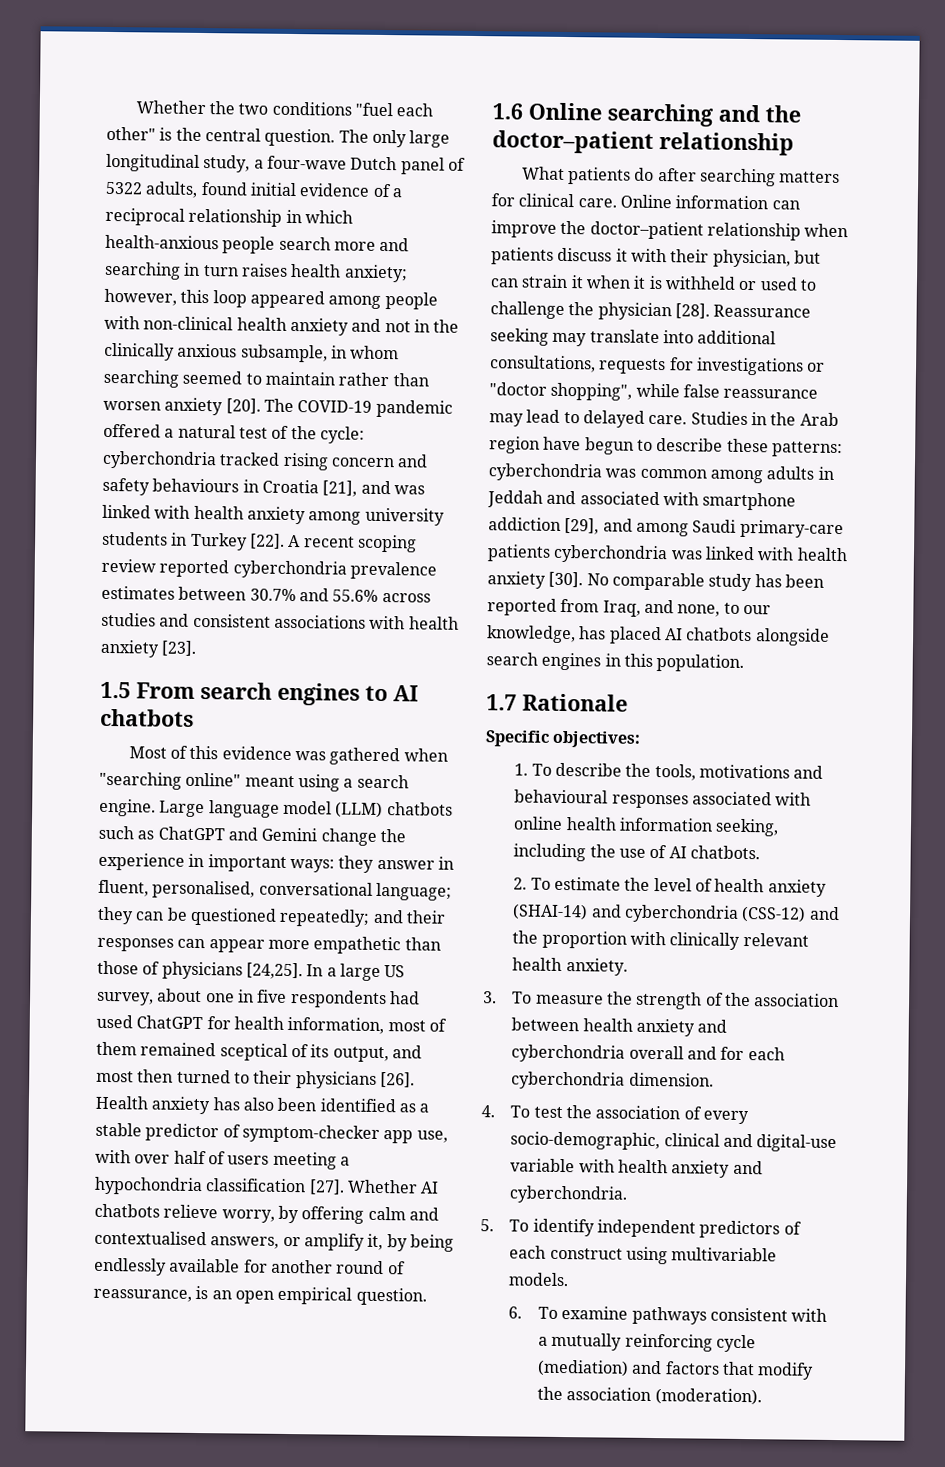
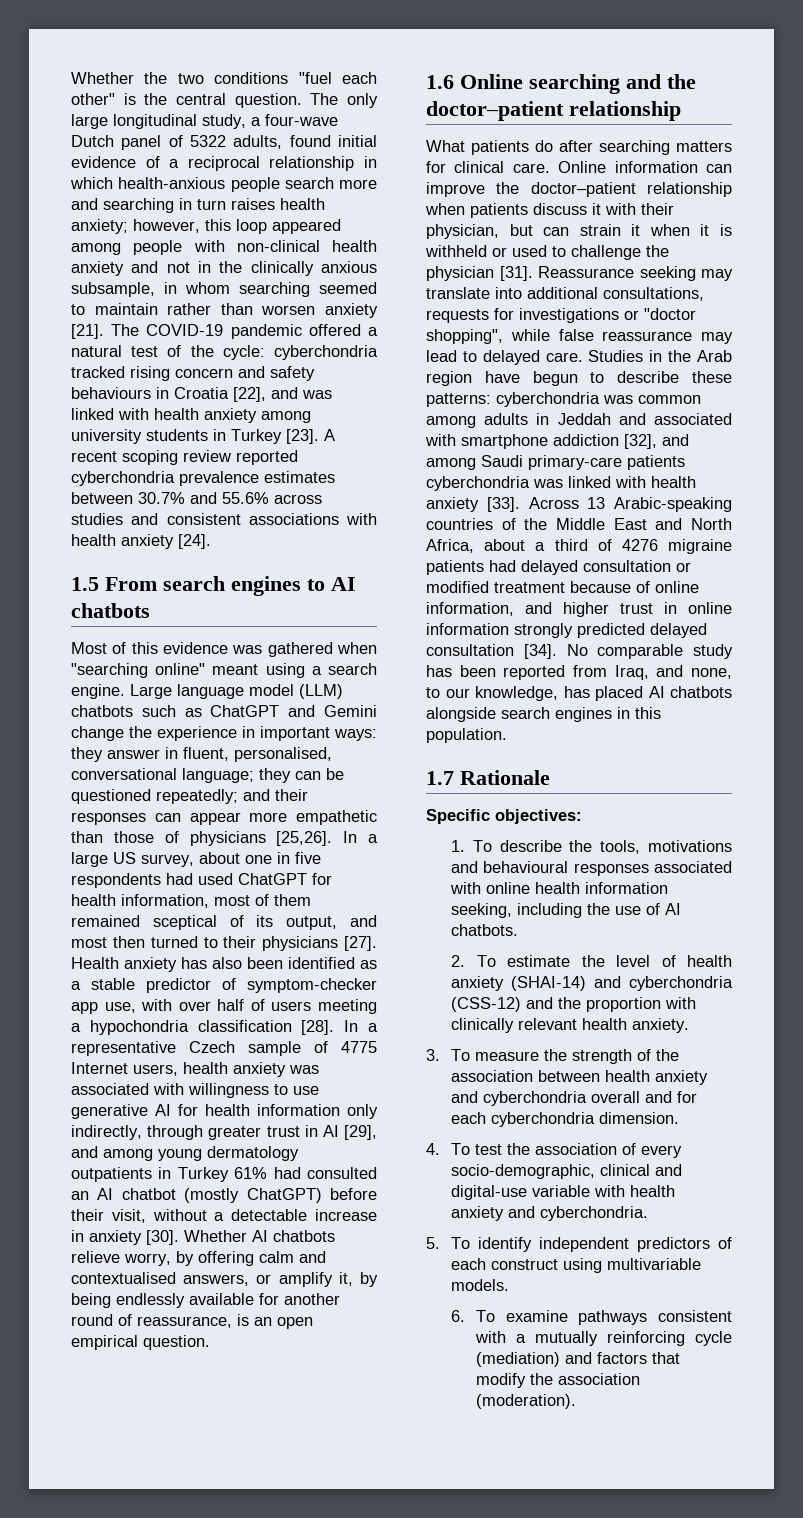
- The only large longitudinal study, a four-wave Dutch panel of 5322 adults, found initial evidence of a reciprocal relationship in which health-anxious people search more and searching in turn raises health anxiety; however, this loop appeared among people with non-clinical health anxiety and not in the clinically anxious subsample, in whom searching seemed to maintain rather than worsen anxiety [20].
+ The only large longitudinal study, a four-wave Dutch panel of 5322 adults, found initial evidence of a reciprocal relationship in which health-anxious people search more and searching in turn raises health anxiety; however, this loop appeared among people with non-clinical health anxiety and not in the clinically anxious subsample, in whom searching seemed to maintain rather than worsen anxiety [21].
- The COVID-19 pandemic offered a natural test of the cycle: cyberchondria tracked rising concern and safety behaviours in Croatia [21], and was linked with health anxiety among university students in Turkey [22].
+ The COVID-19 pandemic offered a natural test of the cycle: cyberchondria tracked rising concern and safety behaviours in Croatia [22], and was linked with health anxiety among university students in Turkey [23].
- A recent scoping review reported cyberchondria prevalence estimates between 30.7% and 55.6% across studies and consistent associations with health anxiety [23].
+ A recent scoping review reported cyberchondria prevalence estimates between 30.7% and 55.6% across studies and consistent associations with health anxiety [24].
- Large language model (LLM) chatbots such as ChatGPT and Gemini change the experience in important ways: they answer in fluent, personalised, conversational language; they can be questioned repeatedly; and their responses can appear more empathetic than those of physicians [24,25].
+ Large language model (LLM) chatbots such as ChatGPT and Gemini change the experience in important ways: they answer in fluent, personalised, conversational language; they can be questioned repeatedly; and their responses can appear more empathetic than those of physicians [25,26].
- In a large US survey, about one in five respondents had used ChatGPT for health information, most of them remained sceptical of its output, and most then turned to their physicians [26].
+ In a large US survey, about one in five respondents had used ChatGPT for health information, most of them remained sceptical of its output, and most then turned to their physicians [27].
- Health anxiety has also been identified as a stable predictor of symptom-checker app use, with over half of users meeting a hypochondria classification [27].
+ Health anxiety has also been identified as a stable predictor of symptom-checker app use, with over half of users meeting a hypochondria classification [28]. In a representative Czech sample of 4775 Internet users, health anxiety was associated with willingness to use generative AI for health information only indirectly, through greater trust in AI [29], and among young dermatology outpatients in Turkey 61% had consulted an AI chatbot (mostly ChatGPT) before their visit, without a detectable increase in anxiety [30].
- Online information can improve the doctor–patient relationship when patients discuss it with their physician, but can strain it when it is withheld or used to challenge the physician [28].
+ Online information can improve the doctor–patient relationship when patients discuss it with their physician, but can strain it when it is withheld or used to challenge the physician [31].
- Studies in the Arab region have begun to describe these patterns: cyberchondria was common among adults in Jeddah and associated with smartphone addiction [29], and among Saudi primary-care patients cyberchondria was linked with health anxiety [30].
+ Studies in the Arab region have begun to describe these patterns: cyberchondria was common among adults in Jeddah and associated with smartphone addiction [32], and among Saudi primary-care patients cyberchondria was linked with health anxiety [33]. Across 13 Arabic-speaking countries of the Middle East and North Africa, about a third of 4276 migraine patients had delayed consultation or modified treatment because of online information, and higher trust in online information strongly predicted delayed consultation [34].

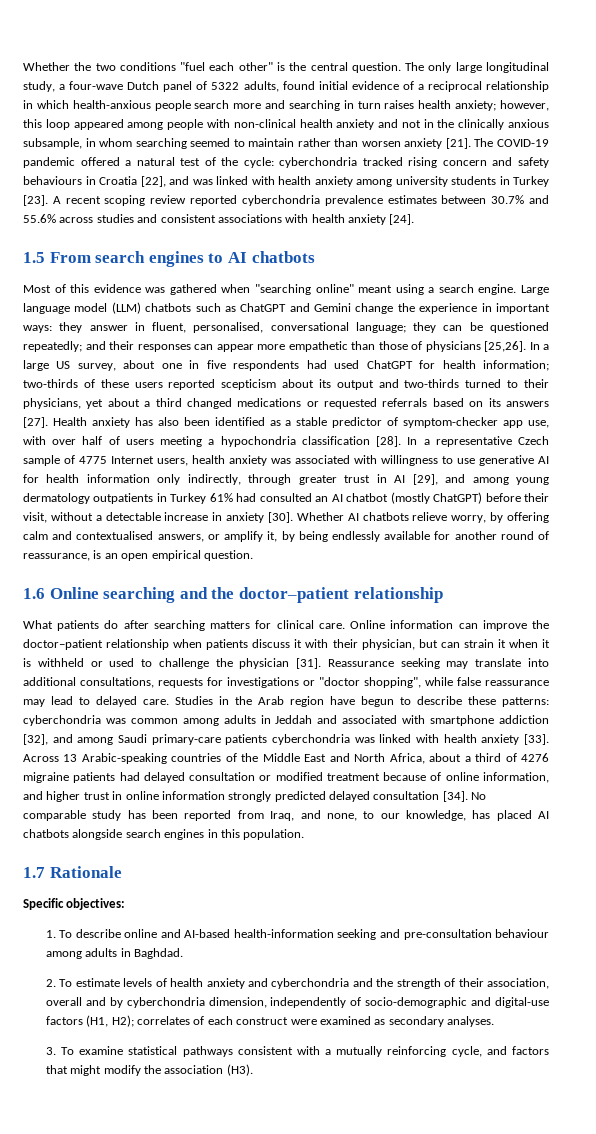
- In a large US survey, about one in five respondents had used ChatGPT for health information, most of them remained sceptical of its output, and most then turned to their physicians [27].
+ In a large US survey, about one in five respondents had used ChatGPT for health information; two-thirds of these users reported scepticism about its output and two-thirds turned to their physicians, yet about a third changed medications or requested referrals based on its answers [27].
- 1. To describe the tools, motivations and behavioural responses associated with online health information seeking, including the use of AI chatbots.
+ 1. To describe online and AI-based health-information seeking and pre-consultation behaviour among adults in Baghdad.
- 2. To estimate the level of health anxiety (SHAI-14) and cyberchondria (CSS-12) and the proportion with clinically relevant health anxiety.
- 3. To measure the strength of the association between health anxiety and cyberchondria overall and for each cyberchondria dimension.
- 4. To test the association of every socio-demographic, clinical and digital-use variable with health anxiety and cyberchondria.
- 5. To identify independent predictors of each construct using multivariable models.
- 6. To examine pathways consistent with a mutually reinforcing cycle (mediation) and factors that modify the association (moderation).
+ 2. To estimate levels of health anxiety and cyberchondria and the strength of their association, overall and by cyberchondria dimension, independently of socio-demographic and digital-use factors (H1, H2); correlates of each construct were examined as secondary analyses.
+ 3. To examine statistical pathways consistent with a mutually reinforcing cycle, and factors that might modify the association (H3).

